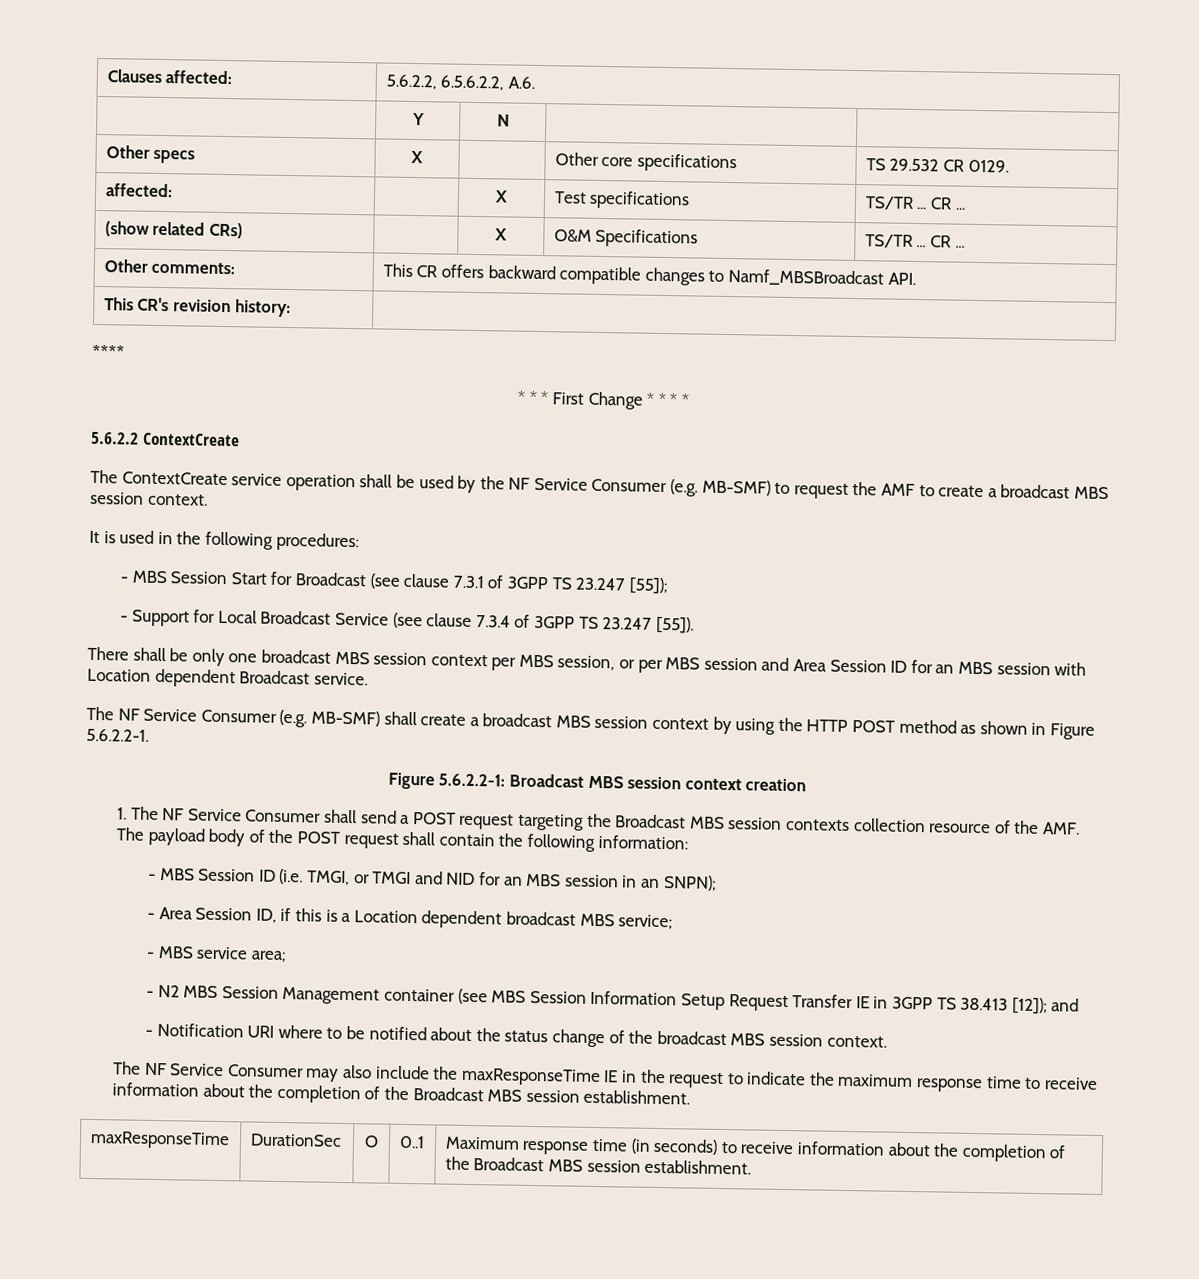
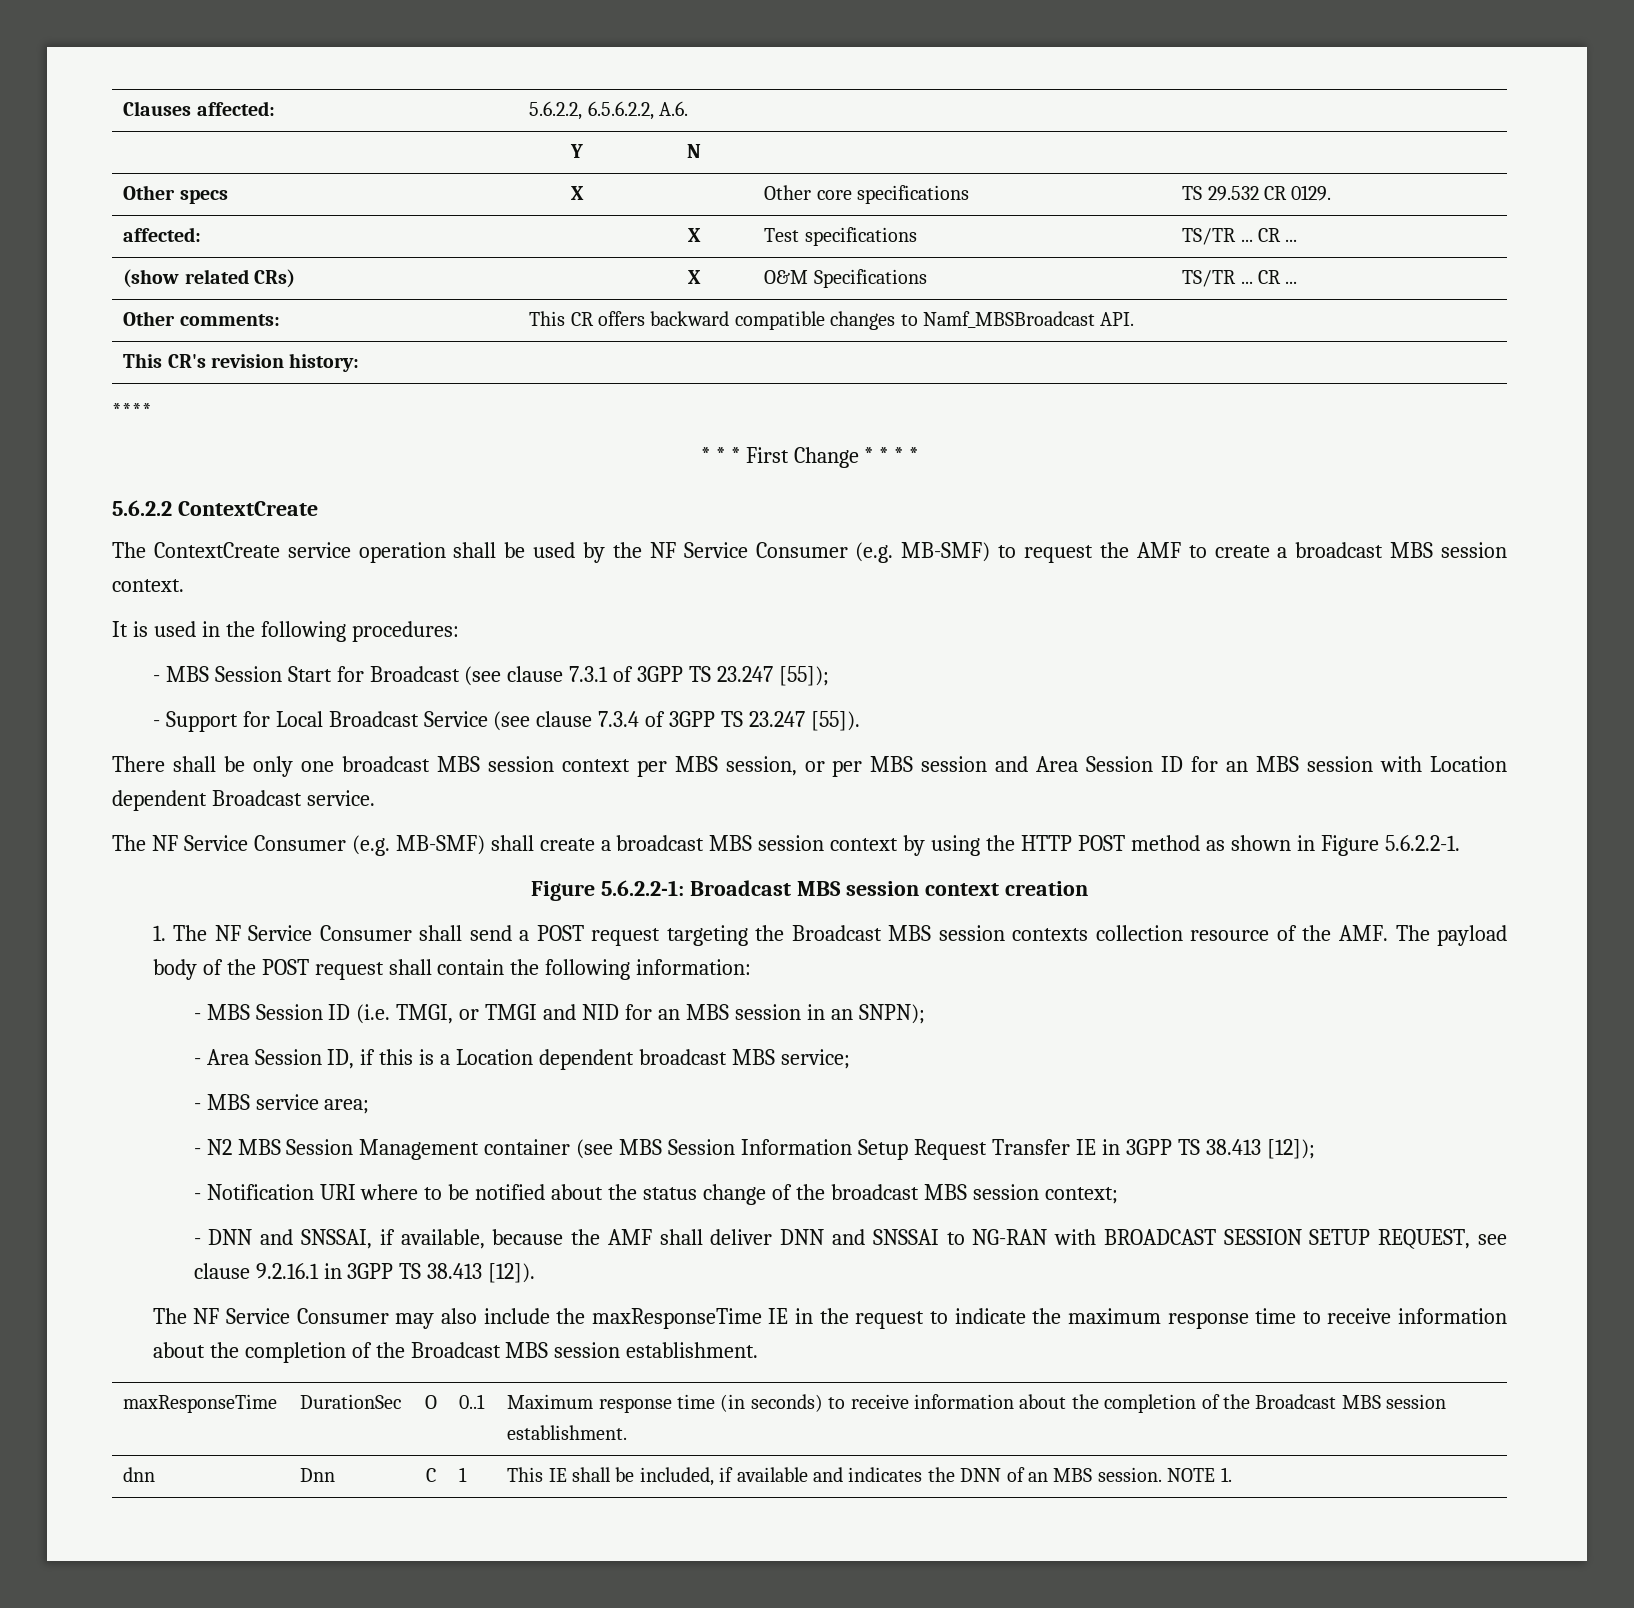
- - N2 MBS Session Management container (see MBS Session Information Setup Request Transfer IE in 3GPP TS 38.413 [12]); and
+ - N2 MBS Session Management container (see MBS Session Information Setup Request Transfer IE in 3GPP TS 38.413 [12]);
- - Notification URI where to be notified about the status change of the broadcast MBS session context.
+ - Notification URI where to be notified about the status change of the broadcast MBS session context;
+ - DNN and SNSSAI, if available, because the AMF shall deliver DNN and SNSSAI to NG-RAN with BROADCAST SESSION SETUP REQUEST, see clause 9.2.16.1 in 3GPP TS 38.413 [12]).
+ dnn | Dnn | C | 1 | This IE shall be included, if available and indicates the DNN of an MBS session. NOTE 1.

